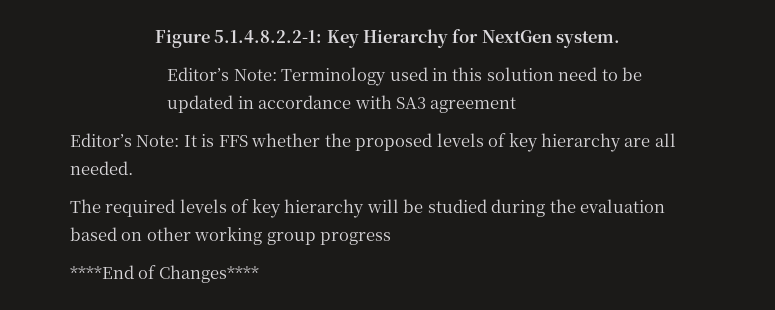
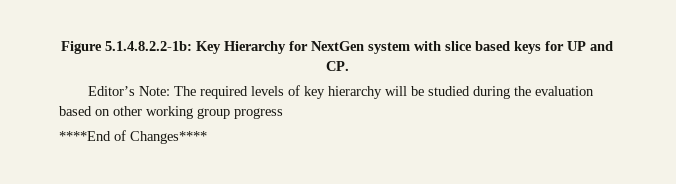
- Figure 5.1.4.8.2.2-1: Key Hierarchy for NextGen system.
- Editor’s Note: Terminology used in this solution need to be updated in accordance with SA3 agreement
- Editor’s Note: It is FFS whether the proposed levels of key hierarchy are all needed.
- The required levels of key hierarchy will be studied during the evaluation based on other working group progress
+ Figure 5.1.4.8.2.2-1b: Key Hierarchy for NextGen system with slice based keys for UP and CP.
+ Editor’s Note: The required levels of key hierarchy will be studied during the evaluation based on other working group progress

